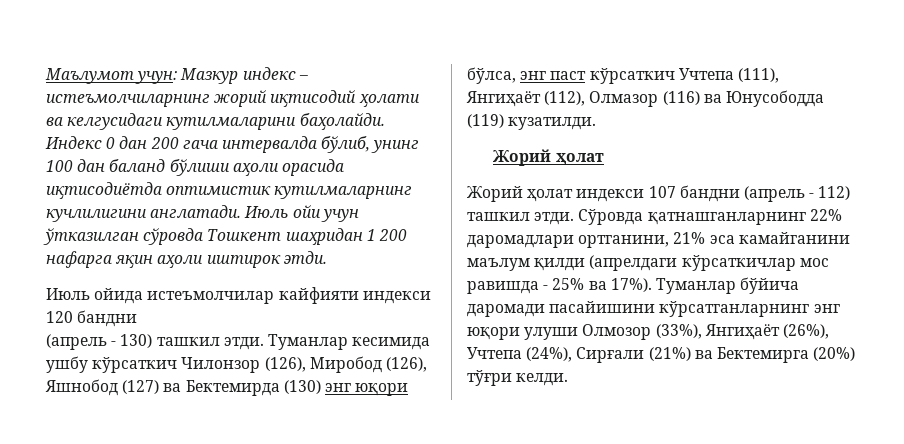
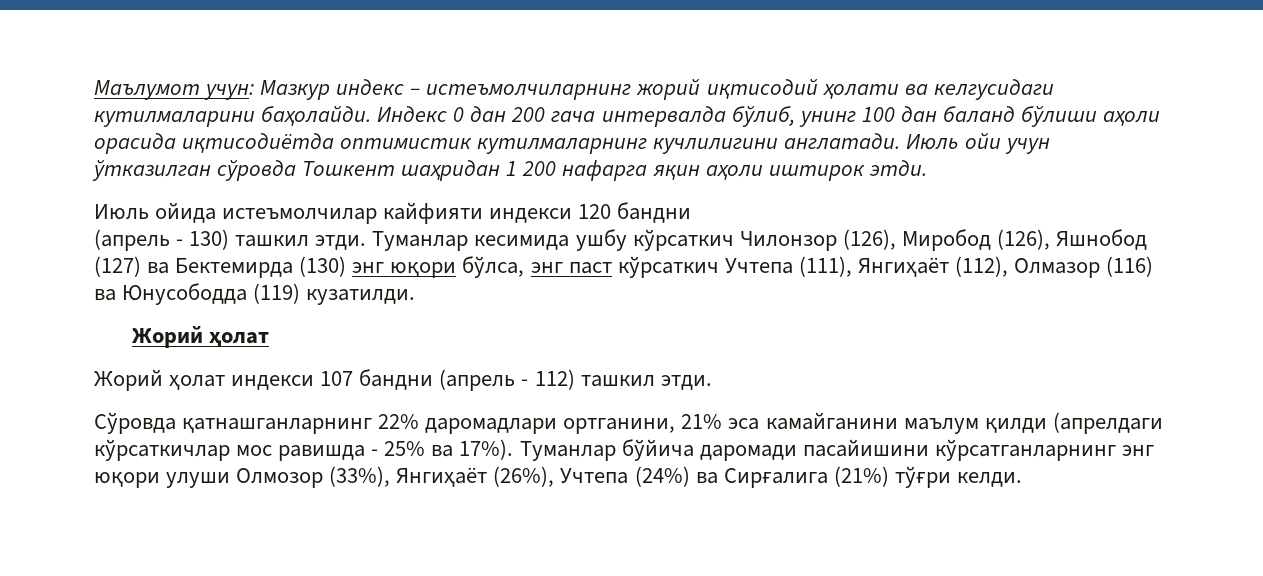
- Жорий ҳолат индекси 107 бандни (апрель - 112) ташкил этди. Сўровда қатнашганларнинг 22% даромадлари ортганини, 21% эса камайганини маълум қилди (апрелдаги кўрсаткичлар мос равишда - 25% ва 17%).
+ Жорий ҳолат индекси 107 бандни (апрель - 112) ташкил этди.
+ Сўровда қатнашганларнинг 22% даромадлари ортганини, 21% эса камайганини маълум қилди (апрелдаги кўрсаткичлар мос равишда - 25% ва 17%).
- Туманлар бўйича даромади пасайишини кўрсатганларнинг энг юқори улуши Олмозор (33%), Янгиҳаёт (26%), Учтепа (24%), Сирғали (21%) ва Бектемирга (20%) тўғри келди.
+ Туманлар бўйича даромади пасайишини кўрсатганларнинг энг юқори улуши Олмозор (33%), Янгиҳаёт (26%), Учтепа (24%) ва Сирғалига (21%) тўғри келди.

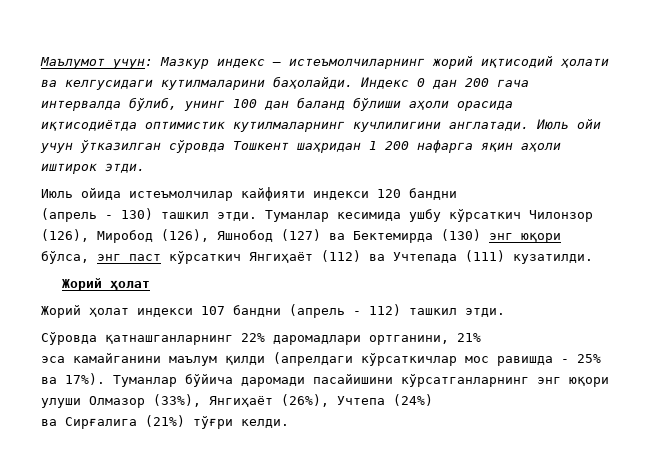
- Туманлар кесимида ушбу кўрсаткич Чилонзор (126), Миробод (126), Яшнобод (127) ва Бектемирда (130) энг юқори бўлса, энг паст кўрсаткич Учтепа (111), Янгиҳаёт (112), Олмазор (116) ва Юнусободда (119) кузатилди.
+ Туманлар кесимида ушбу кўрсаткич Чилонзор (126), Миробод (126), Яшнобод (127) ва Бектемирда (130) энг юқори бўлса, энг паст кўрсаткич Янгиҳаёт (112) ва Учтепада (111) кузатилди.
- Сўровда қатнашганларнинг 22% даромадлари ортганини, 21% эса камайганини маълум қилди (апрелдаги кўрсаткичлар мос равишда - 25% ва 17%).
+ Сўровда қатнашганларнинг 22% даромадлари ортганини, 21%
+ эса камайганини маълум қилди (апрелдаги кўрсаткичлар мос равишда - 25% ва 17%).
- Туманлар бўйича даромади пасайишини кўрсатганларнинг энг юқори улуши Олмозор (33%), Янгиҳаёт (26%), Учтепа (24%) ва Сирғалига (21%) тўғри келди.
+ Туманлар бўйича даромади пасайишини кўрсатганларнинг энг юқори улуши Олмазор (33%), Янгиҳаёт (26%), Учтепа (24%)
+ ва Сирғалига (21%) тўғри келди.

